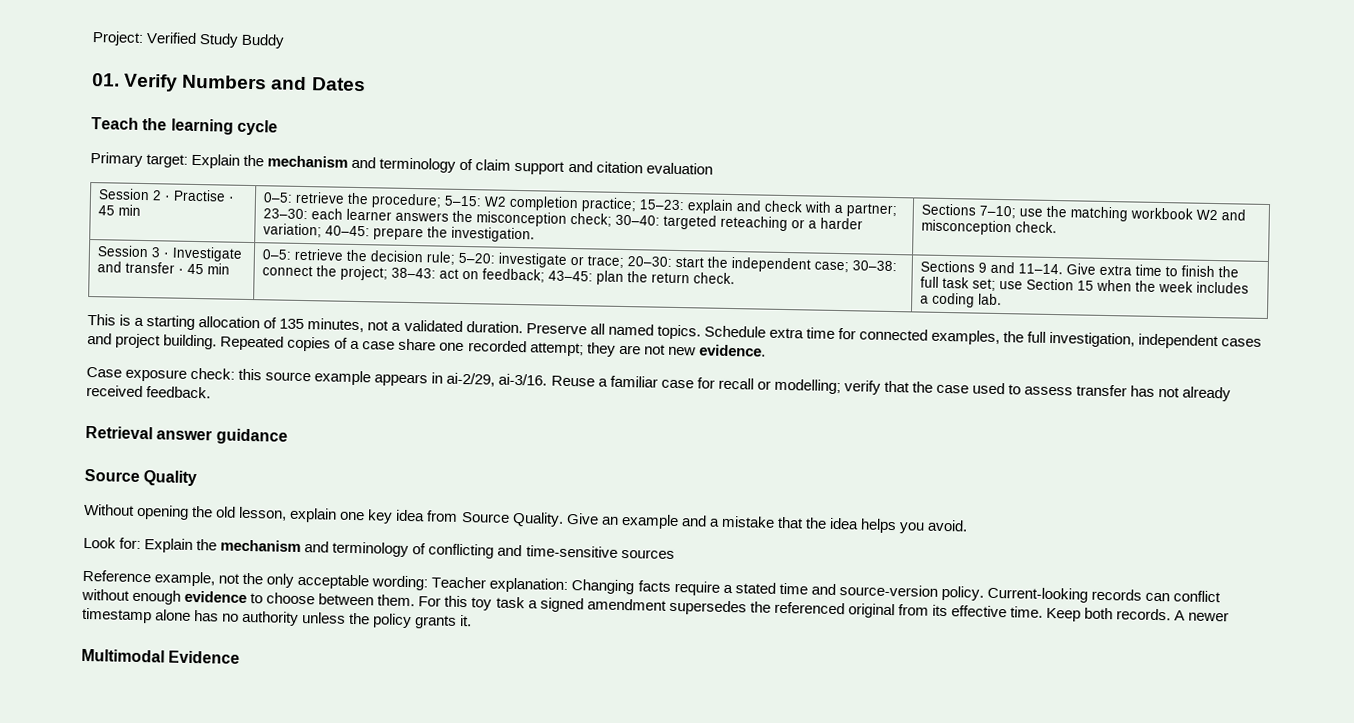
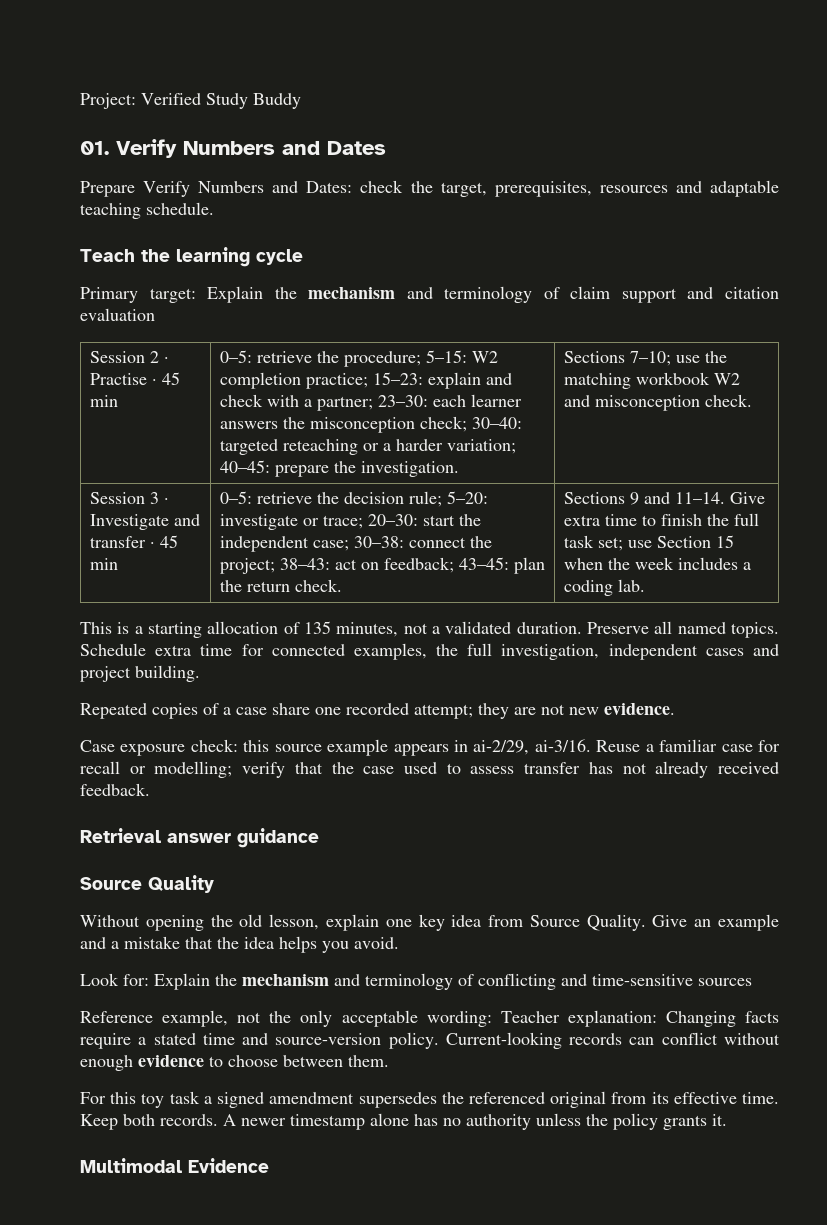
+ Prepare Verify Numbers and Dates: check the target, prerequisites, resources and adaptable teaching schedule.
- Schedule extra time for connected examples, the full investigation, independent cases and project building. Repeated copies of a case share one recorded attempt; they are not new evidence.
+ Schedule extra time for connected examples, the full investigation, independent cases and project building.
+ Repeated copies of a case share one recorded attempt; they are not new evidence.
- Current-looking records can conflict without enough evidence to choose between them. For this toy task a signed amendment supersedes the referenced original from its effective time.
+ Current-looking records can conflict without enough evidence to choose between them.
+ For this toy task a signed amendment supersedes the referenced original from its effective time.

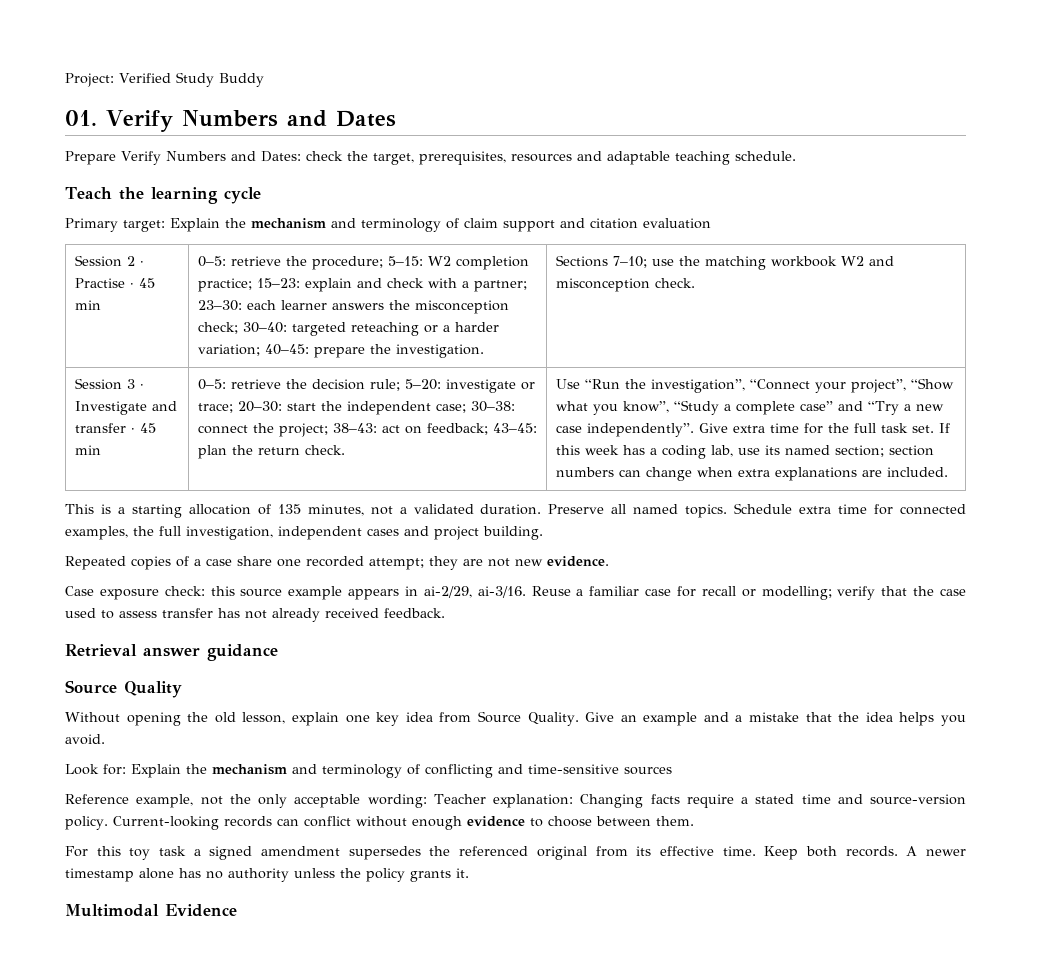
- Sections 9 and 11–14.
+ Use “Run the investigation”, “Connect your project”, “Show what you know”, “Study a complete case” and “Try a new case independently”.
- Give extra time to finish the full task set; use Section 15 when the week includes a coding lab.
+ Give extra time for the full task set. If this week has a coding lab, use its named section; section numbers can change when extra explanations are included.

